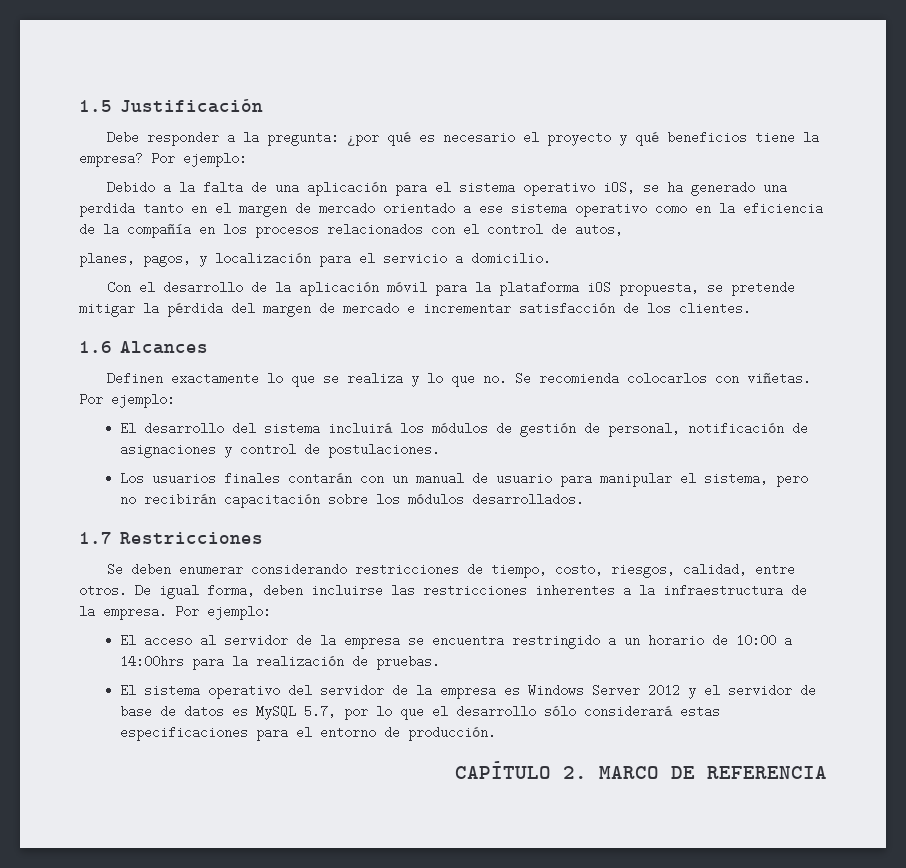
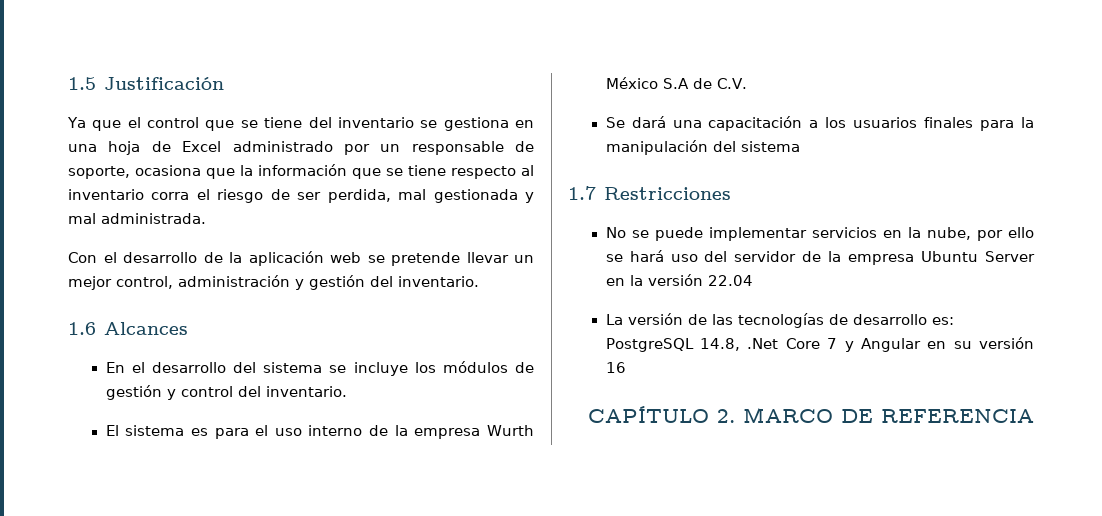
- Debe responder a la pregunta: ¿por qué es necesario el proyecto y qué beneficios tiene la empresa? Por ejemplo:
- Debido a la falta de una aplicación para el sistema operativo iOS, se ha generado una perdida tanto en el margen de mercado orientado a ese sistema operativo como en la eficiencia de la compañía en los procesos relacionados con el control de autos,
- planes, pagos, y localización para el servicio a domicilio.
+ Ya que el control que se tiene del inventario se gestiona en una hoja de Excel administrado por un responsable de soporte, ocasiona que la información que se tiene respecto al inventario corra el riesgo de ser perdida, mal gestionada y mal administrada.
- Con el desarrollo de la aplicación móvil para la plataforma iOS propuesta, se pretende mitigar la pérdida del margen de mercado e incrementar satisfacción de los clientes.
+ Con el desarrollo de la aplicación web se pretende llevar un mejor control, administración y gestión del inventario.
  1.6 Alcances
- Definen exactamente lo que se realiza y lo que no. Se recomienda colocarlos con viñetas. Por ejemplo:
- El desarrollo del sistema incluirá los módulos de gestión de personal, notificación de asignaciones y control de postulaciones.
- Los usuarios finales contarán con un manual de usuario para manipular el sistema, pero no recibirán capacitación sobre los módulos desarrollados.
+ En el desarrollo del sistema se incluye los módulos de gestión y control del inventario.
+ El sistema es para el uso interno de la empresa Wurth México S.A de C.V.
+ Se dará una capacitación a los usuarios finales para la manipulación del sistema
  1.7 Restricciones
- Se deben enumerar considerando restricciones de tiempo, costo, riesgos, calidad, entre otros. De igual forma, deben incluirse las restricciones inherentes a la infraestructura de la empresa. Por ejemplo:
- El acceso al servidor de la empresa se encuentra restringido a un horario de 10:00 a 14:00hrs para la realización de pruebas.
- El sistema operativo del servidor de la empresa es Windows Server 2012 y el servidor de base de datos es MySQL 5.7, por lo que el desarrollo sólo considerará estas especificaciones para el entorno de producción.
+ No se puede implementar servicios en la nube, por ello se hará uso del servidor de la empresa Ubuntu Server en la versión 22.04
+ La versión de las tecnologías de desarrollo es: PostgreSQL 14.8, .Net Core 7 y Angular en su versión 16

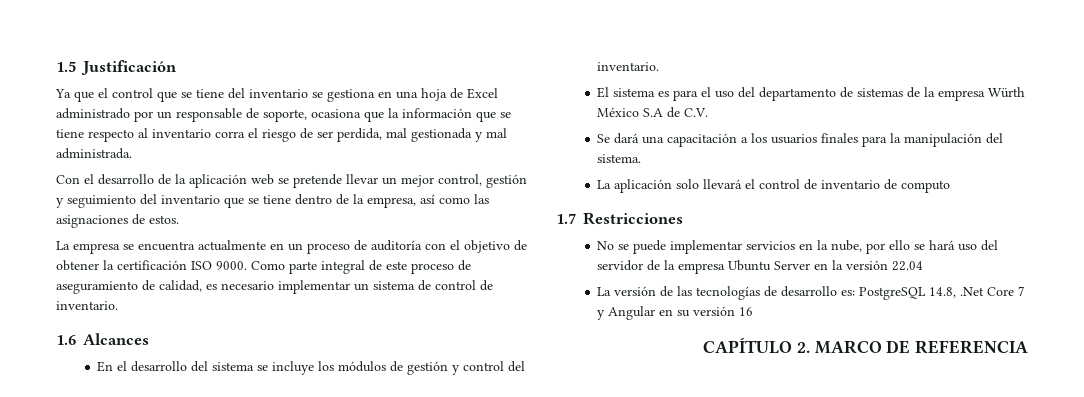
- Con el desarrollo de la aplicación web se pretende llevar un mejor control, administración y gestión del inventario.
+ Con el desarrollo de la aplicación web se pretende llevar un mejor control, gestión y seguimiento del inventario que se tiene dentro de la empresa, así como las asignaciones de estos.
+ La empresa se encuentra actualmente en un proceso de auditoría con el objetivo de obtener la certificación ISO 9000. Como parte integral de este proceso de aseguramiento de calidad, es necesario implementar un sistema de control de inventario.
- El sistema es para el uso interno de la empresa Wurth México S.A de C.V.
+ El sistema es para el uso del departamento de sistemas de la empresa Würth México S.A de C.V.
- Se dará una capacitación a los usuarios finales para la manipulación del sistema
+ Se dará una capacitación a los usuarios finales para la manipulación del sistema.
+ La aplicación solo llevará el control de inventario de computo

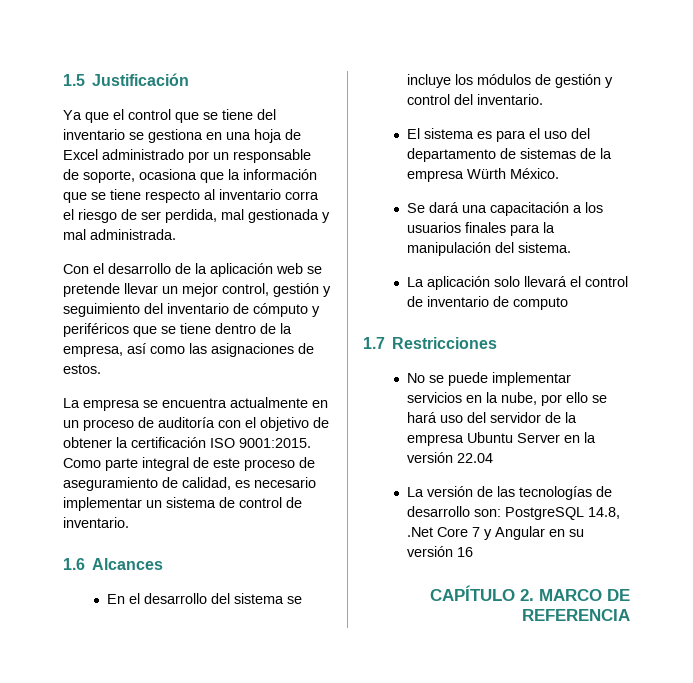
- Con el desarrollo de la aplicación web se pretende llevar un mejor control, gestión y seguimiento del inventario que se tiene dentro de la empresa, así como las asignaciones de estos.
+ Con el desarrollo de la aplicación web se pretende llevar un mejor control, gestión y seguimiento del inventario de cómputo y periféricos que se tiene dentro de la empresa, así como las asignaciones de estos.
- La empresa se encuentra actualmente en un proceso de auditoría con el objetivo de obtener la certificación ISO 9000.
+ La empresa se encuentra actualmente en un proceso de auditoría con el objetivo de obtener la certificación ISO 9001:2015.
- El sistema es para el uso del departamento de sistemas de la empresa Würth México S.A de C.V.
+ El sistema es para el uso del departamento de sistemas de la empresa Würth México.
- La versión de las tecnologías de desarrollo es: PostgreSQL 14.8, .Net Core 7 y Angular en su versión 16
+ La versión de las tecnologías de desarrollo son: PostgreSQL 14.8, .Net Core 7 y Angular en su versión 16

